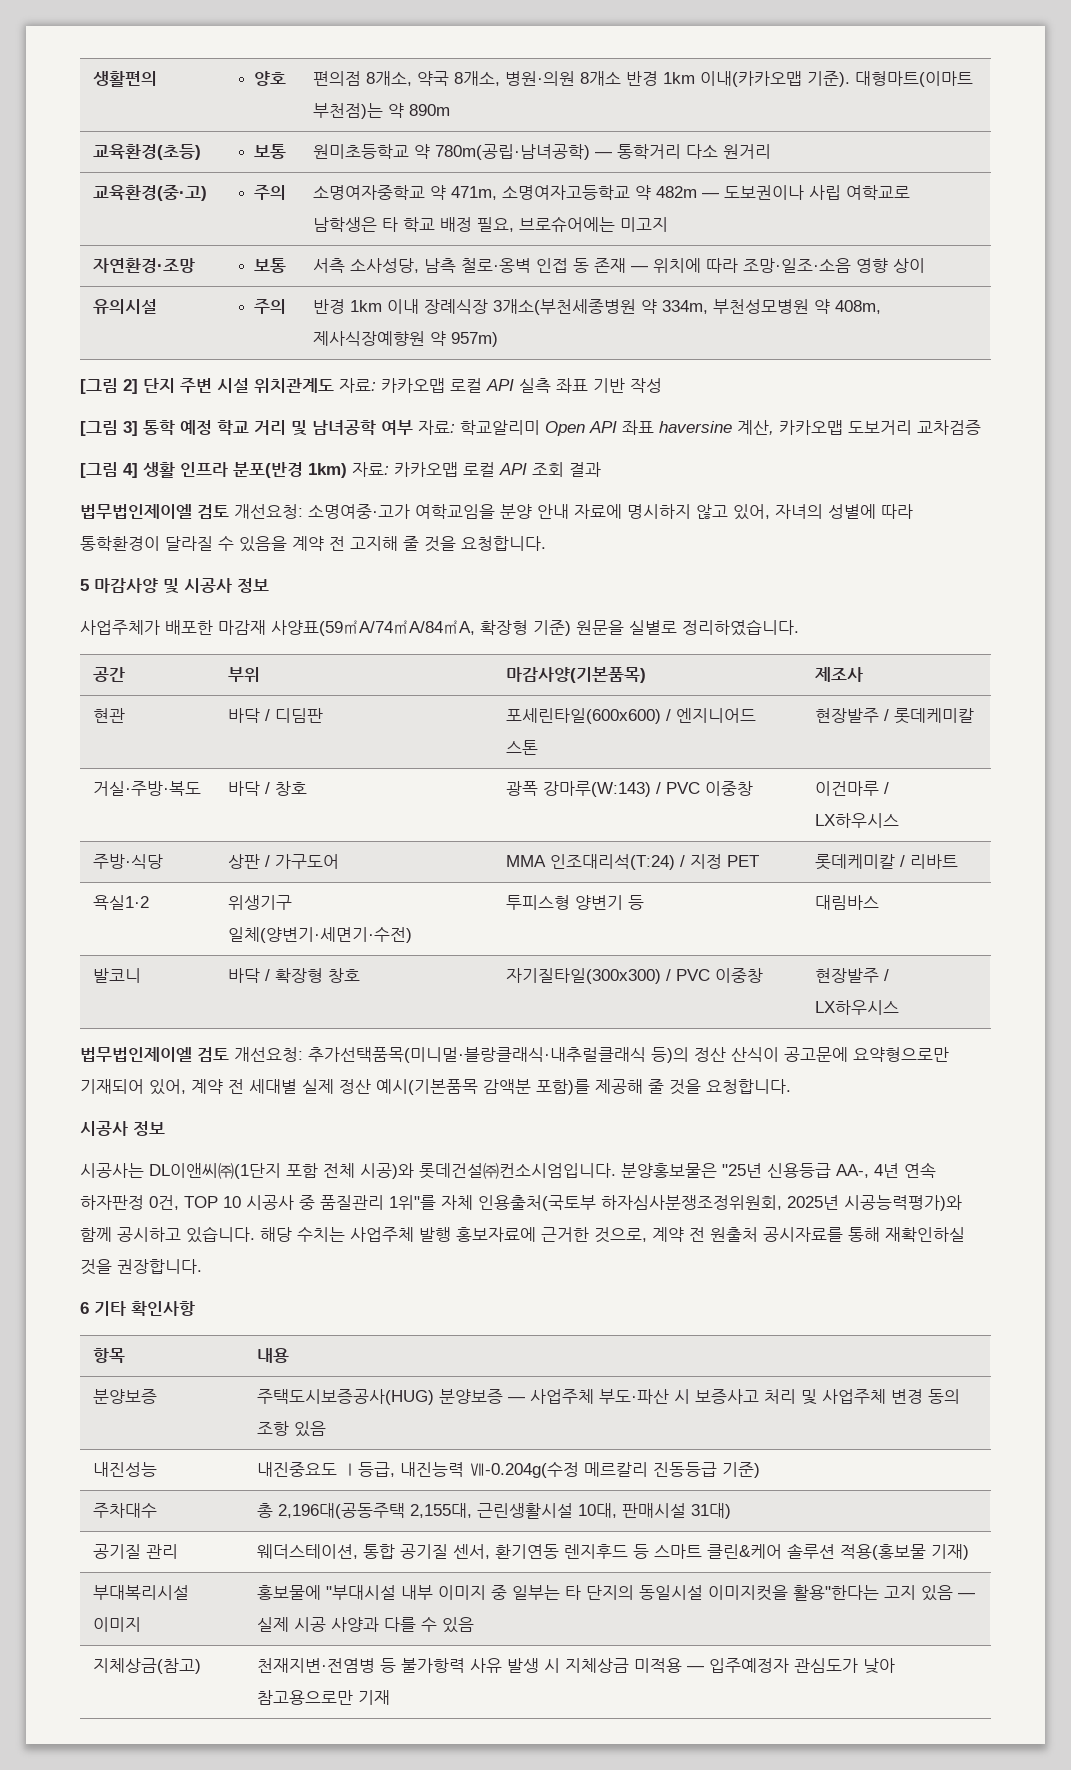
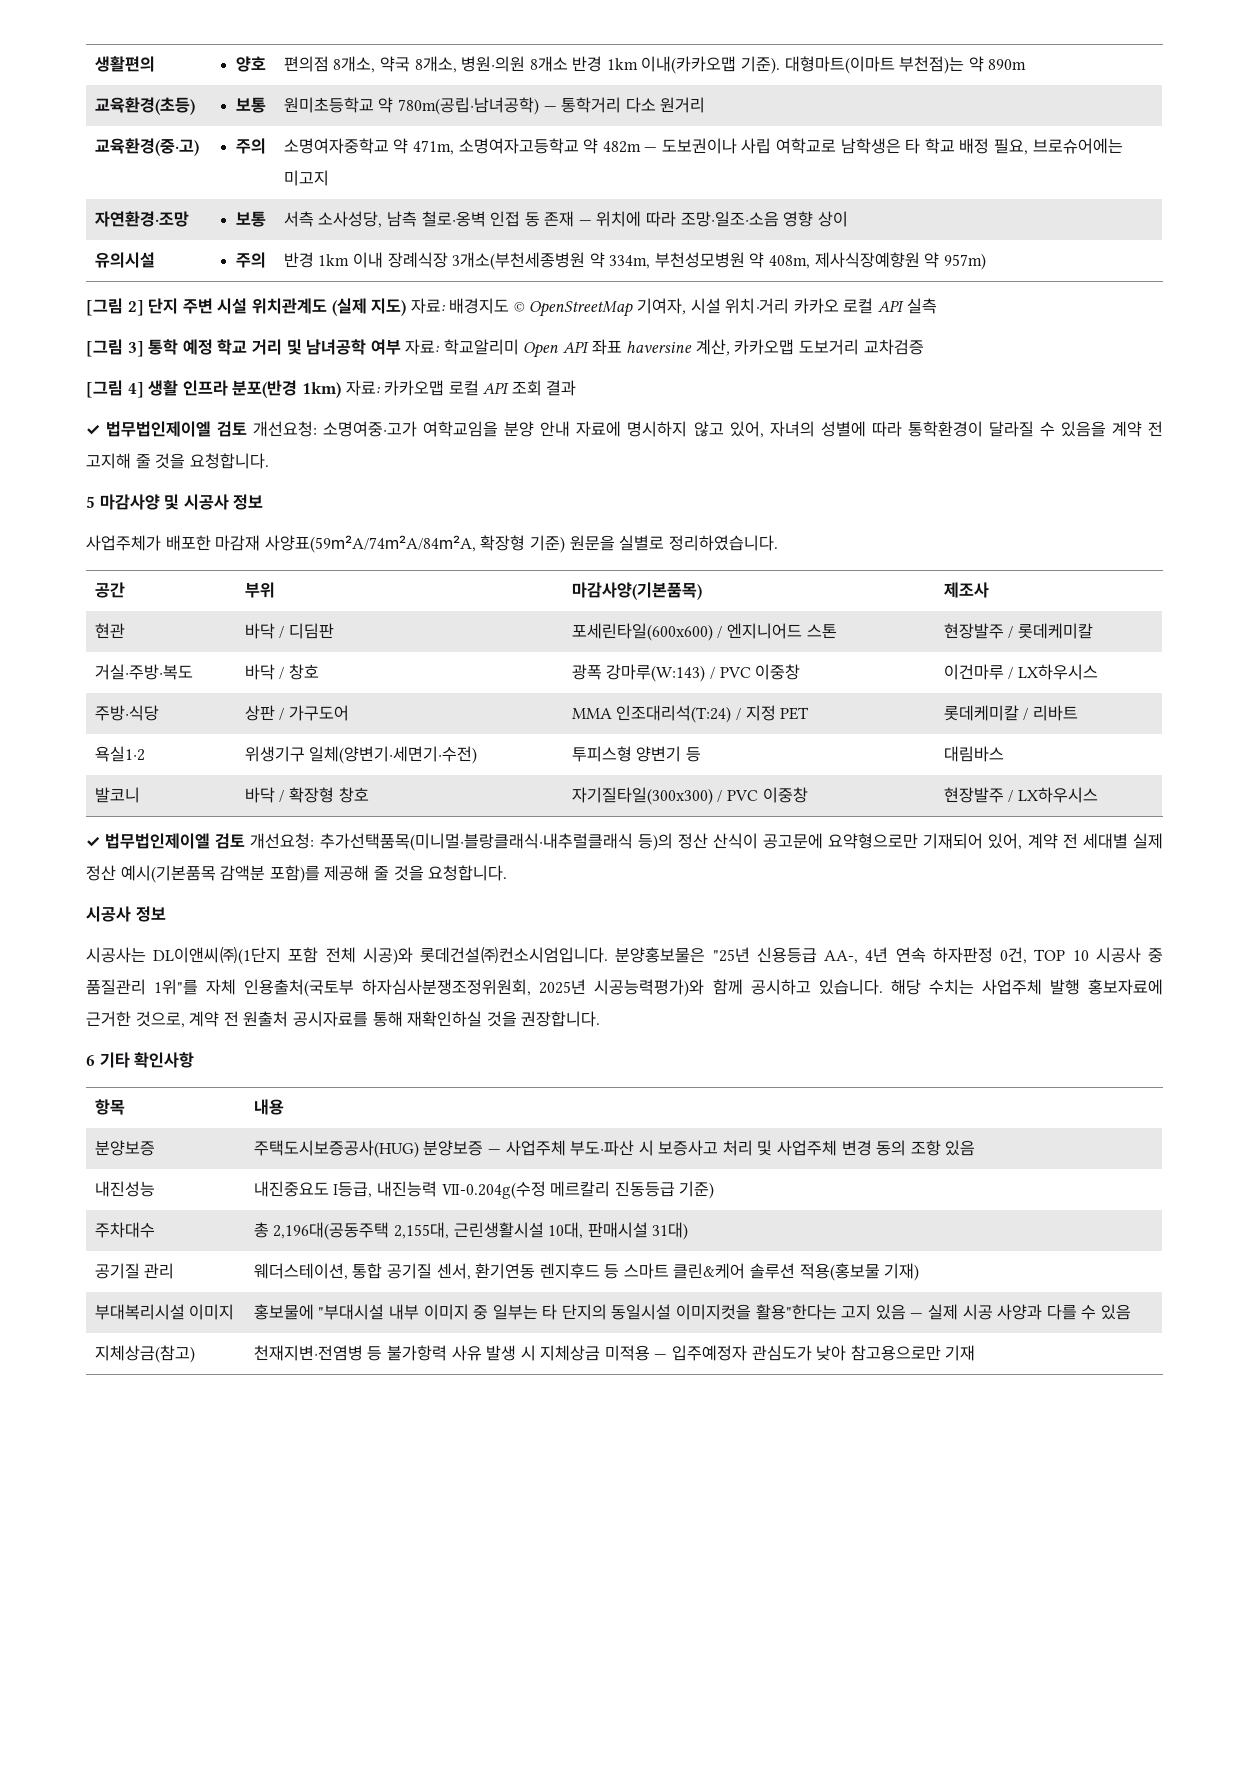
- [그림 2] 단지 주변 시설 위치관계도 자료: 카카오맵 로컬 API 실측 좌표 기반 작성
+ [그림 2] 단지 주변 시설 위치관계도 (실제 지도) 자료: 배경지도 © OpenStreetMap 기여자, 시설 위치·거리 카카오 로컬 API 실측
- 법무법인제이엘 검토 개선요청: 소명여중·고가 여학교임을 분양 안내 자료에 명시하지 않고 있어, 자녀의 성별에 따라 통학환경이 달라질 수 있음을 계약 전 고지해 줄 것을 요청합니다.
+ ✓ 법무법인제이엘 검토 개선요청: 소명여중·고가 여학교임을 분양 안내 자료에 명시하지 않고 있어, 자녀의 성별에 따라 통학환경이 달라질 수 있음을 계약 전 고지해 줄 것을 요청합니다.
- 법무법인제이엘 검토 개선요청: 추가선택품목(미니멀·블랑클래식·내추럴클래식 등)의 정산 산식이 공고문에 요약형으로만 기재되어 있어, 계약 전 세대별 실제 정산 예시(기본품목 감액분 포함)를 제공해 줄 것을 요청합니다.
+ ✓ 법무법인제이엘 검토 개선요청: 추가선택품목(미니멀·블랑클래식·내추럴클래식 등)의 정산 산식이 공고문에 요약형으로만 기재되어 있어, 계약 전 세대별 실제 정산 예시(기본품목 감액분 포함)를 제공해 줄 것을 요청합니다.

